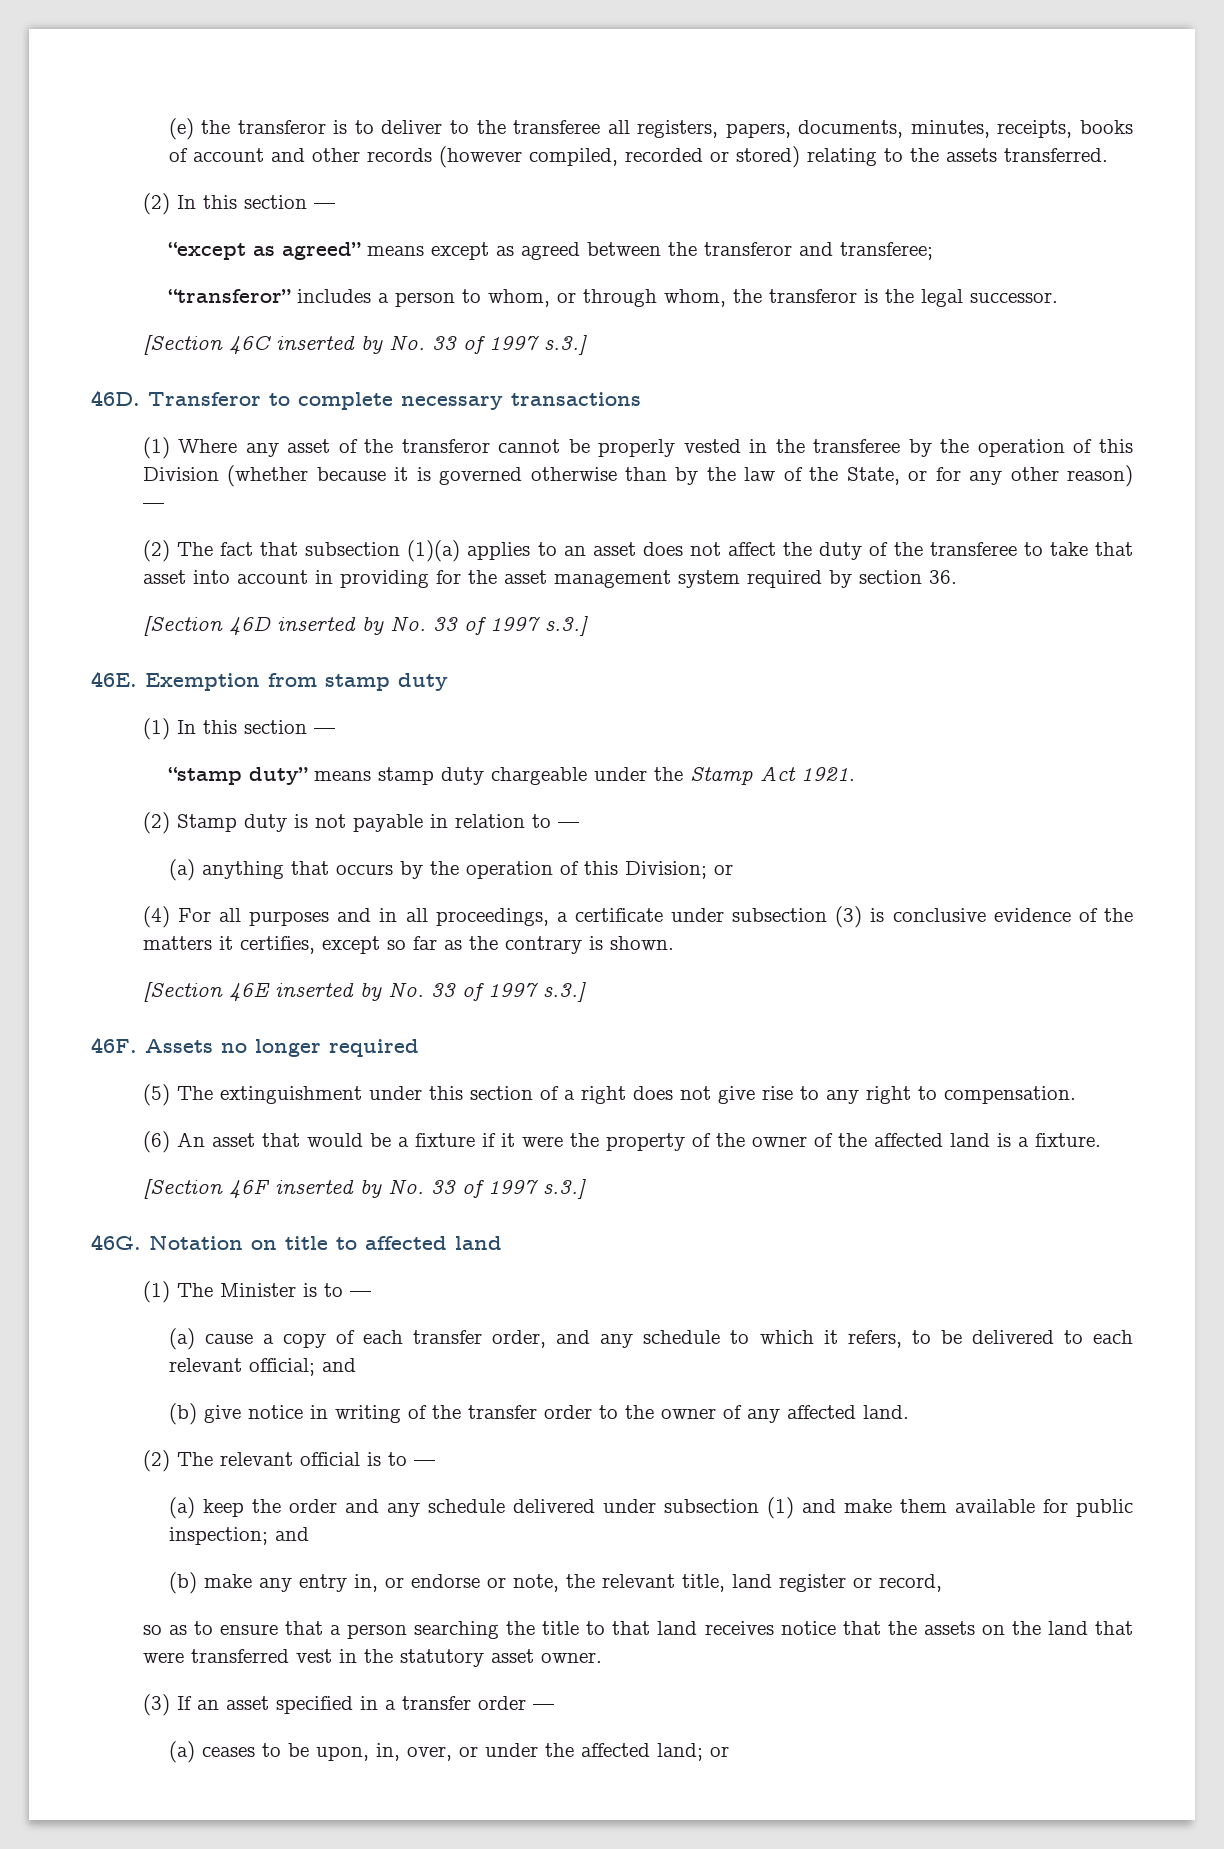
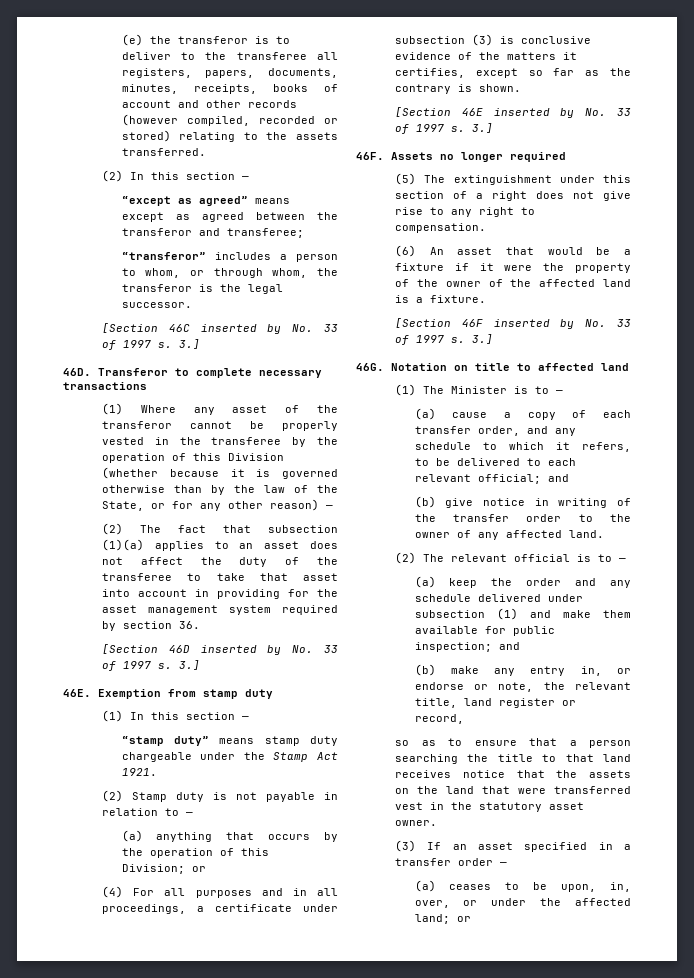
- [Section 46C inserted by No. 33 of 1997 s.3.]
+ [Section 46C inserted by No. 33 of 1997 s. 3.]
- [Section 46D inserted by No. 33 of 1997 s.3.]
+ [Section 46D inserted by No. 33 of 1997 s. 3.]
- [Section 46E inserted by No. 33 of 1997 s.3.]
+ [Section 46E inserted by No. 33 of 1997 s. 3.]
- [Section 46F inserted by No. 33 of 1997 s.3.]
+ [Section 46F inserted by No. 33 of 1997 s. 3.]

